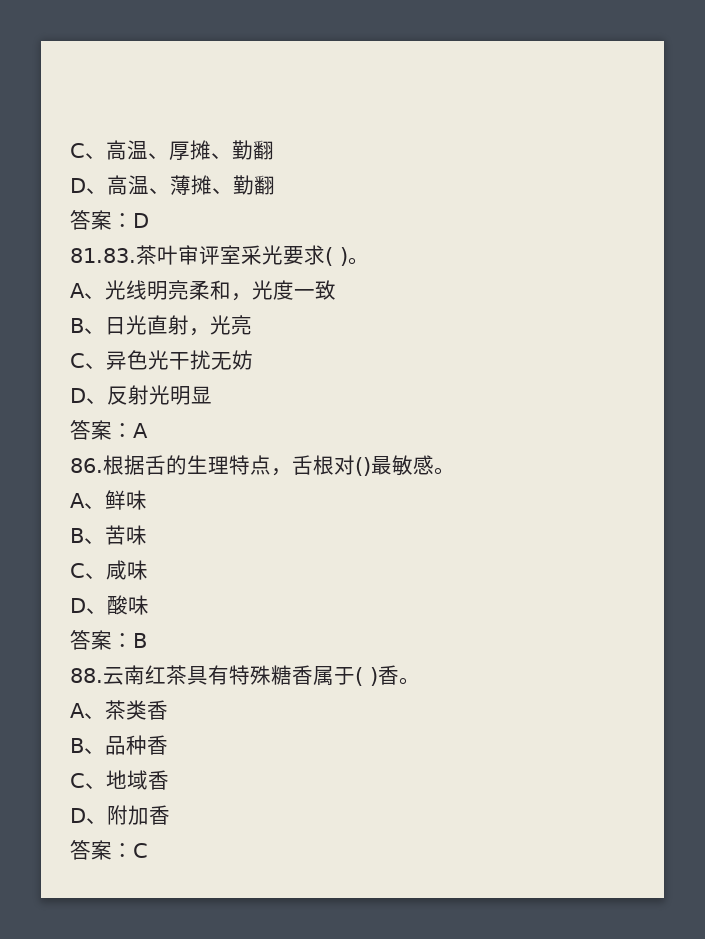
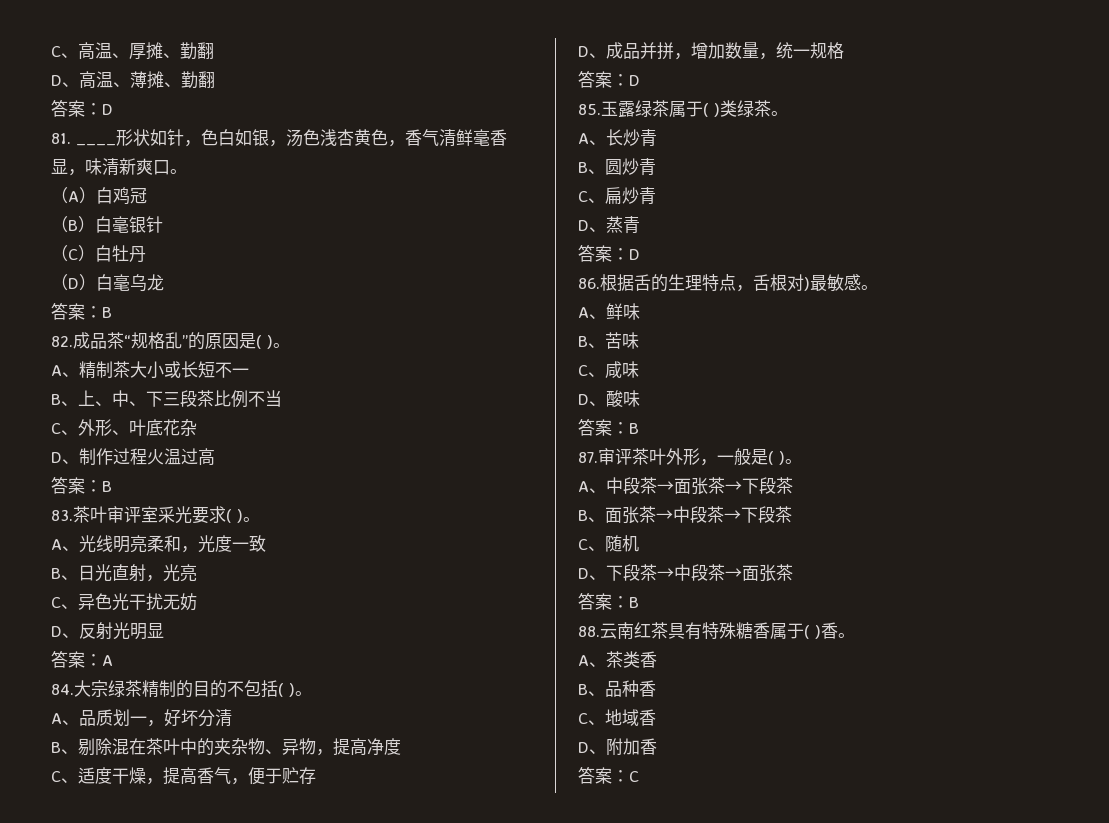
- 81.83.茶叶审评室采光要求( )。
+ 81. ____形状如针，色白如银，汤色浅杏黄色，香气清鲜毫香显，味清新爽口。
+ （A）白鸡冠
+ （B）白毫银针
+ （C）白牡丹
+ （D）白毫乌龙
+ 答案：B
+ 82.成品茶“规格乱”的原因是( )。
+ A、精制茶大小或长短不一
+ B、上、中、下三段茶比例不当
+ C、外形、叶底花杂
+ D、制作过程火温过高
+ 答案：B
+ 83.茶叶审评室采光要求( )。
+ 84.大宗绿茶精制的目的不包括( )。
+ A、品质划一，好坏分清
+ B、剔除混在茶叶中的夹杂物、异物，提高净度
+ C、适度干燥，提高香气，便于贮存
+ D、成品并拼，增加数量，统一规格
+ 答案：D
+ 85.玉露绿茶属于( )类绿茶。
+ A、长炒青
+ B、圆炒青
+ C、扁炒青
+ D、蒸青
+ 答案：D
- 86.根据舌的生理特点，舌根对()最敏感。
+ 86.根据舌的生理特点，舌根对)最敏感。
+ 87.审评茶叶外形，一般是( )。
+ A、中段茶→面张茶→下段茶
+ B、面张茶→中段茶→下段茶
+ C、随机
+ D、下段茶→中段茶→面张茶
+ 答案：B

